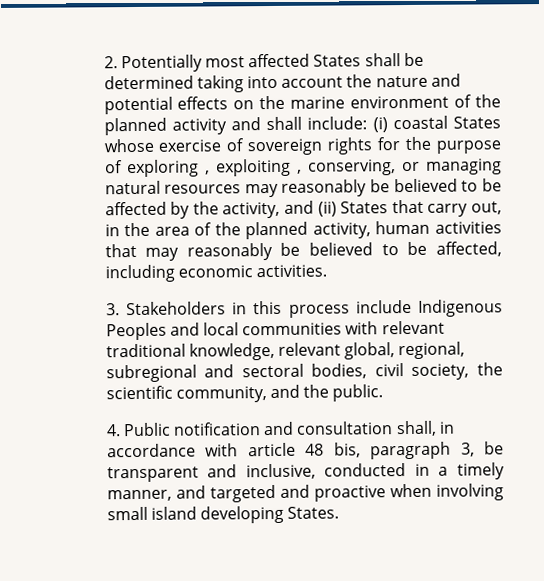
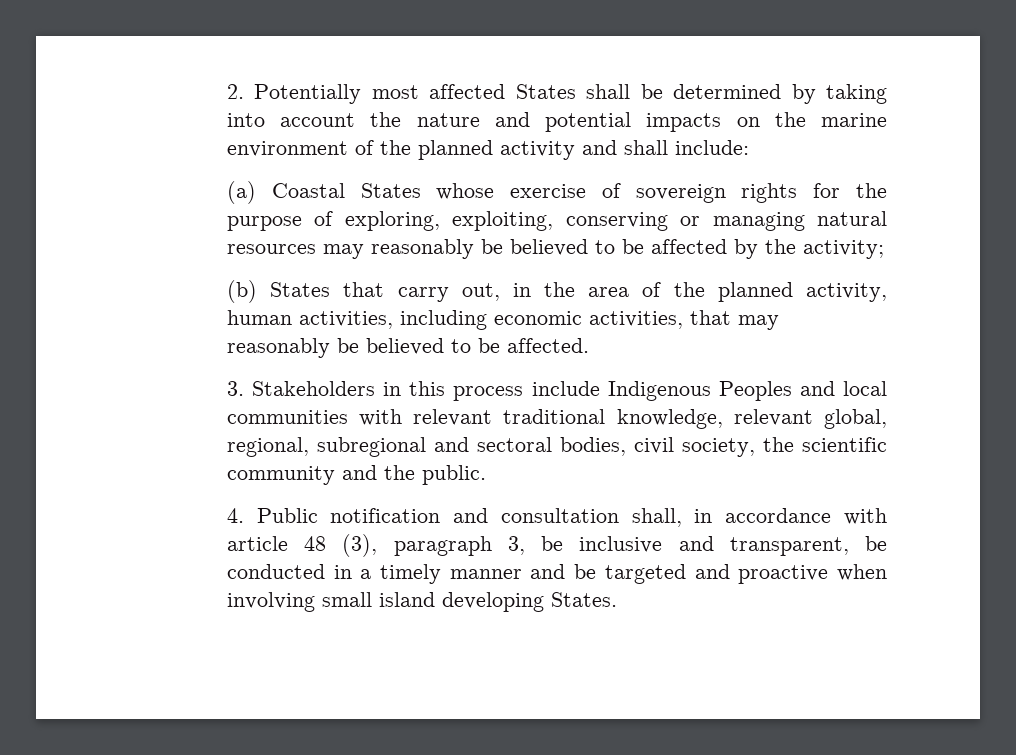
- 2. Potentially most affected States shall be determined taking into account the nature and potential effects on the marine environment of the planned activity and shall include: (i) coastal States whose exercise of sovereign rights for the purpose of exploring , exploiting , conserving, or managing natural resources may reasonably be believed to be affected by the activity, and (ii) States that carry out, in the area of the planned activity, human activities that may reasonably be believed to be affected, including economic activities.
+ 2. Potentially most affected States shall be determined by taking into account the nature and potential impacts on the marine environment of the planned activity and shall include:
+ (a) Coastal States whose exercise of sovereign rights for the purpose of exploring, exploiting, conserving or managing natural resources may reasonably be believed to be affected by the activity;
+ (b) States that carry out, in the area of the planned activity, human activities, including economic activities, that may reasonably be believed to be affected.
- 3. Stakeholders in this process include Indigenous Peoples and local communities with relevant traditional knowledge, relevant global, regional, subregional and sectoral bodies, civil society, the scientific community, and the public.
+ 3. Stakeholders in this process include Indigenous Peoples and local communities with relevant traditional knowledge, relevant global, regional, subregional and sectoral bodies, civil society, the scientific community and the public.
- 4. Public notification and consultation shall, in accordance with article 48 bis, paragraph 3, be transparent and inclusive, conducted in a timely manner, and targeted and proactive when involving small island developing States.
+ 4. Public notification and consultation shall, in accordance with article 48 (3), paragraph 3, be inclusive and transparent, be conducted in a timely manner and be targeted and proactive when involving small island developing States.

